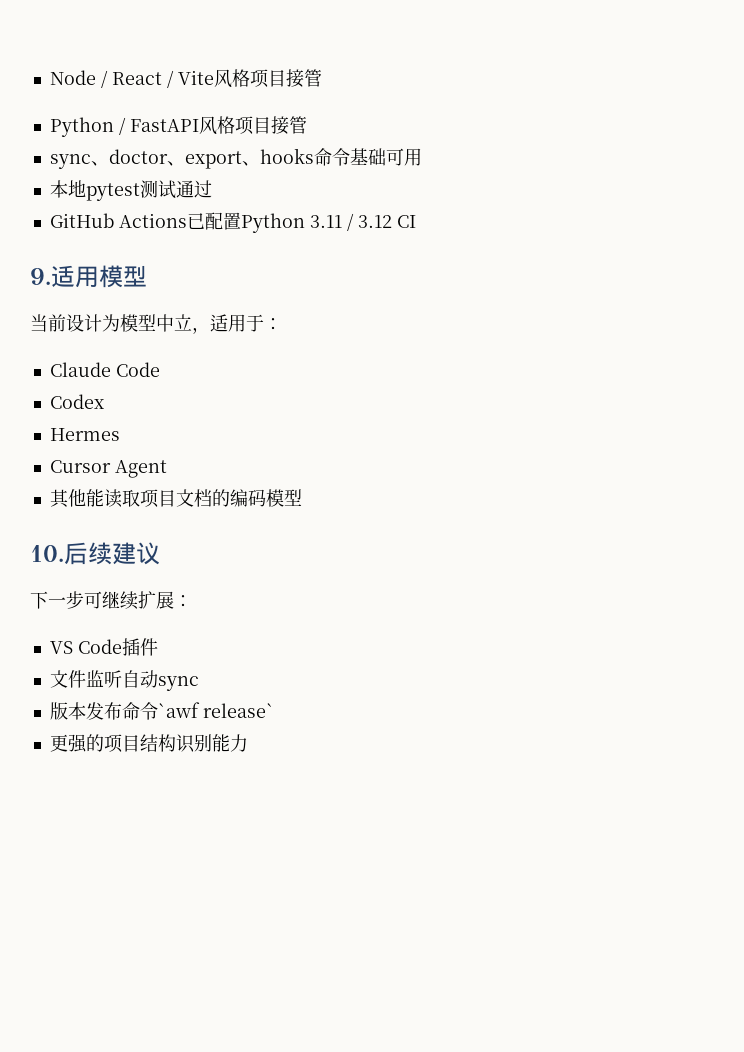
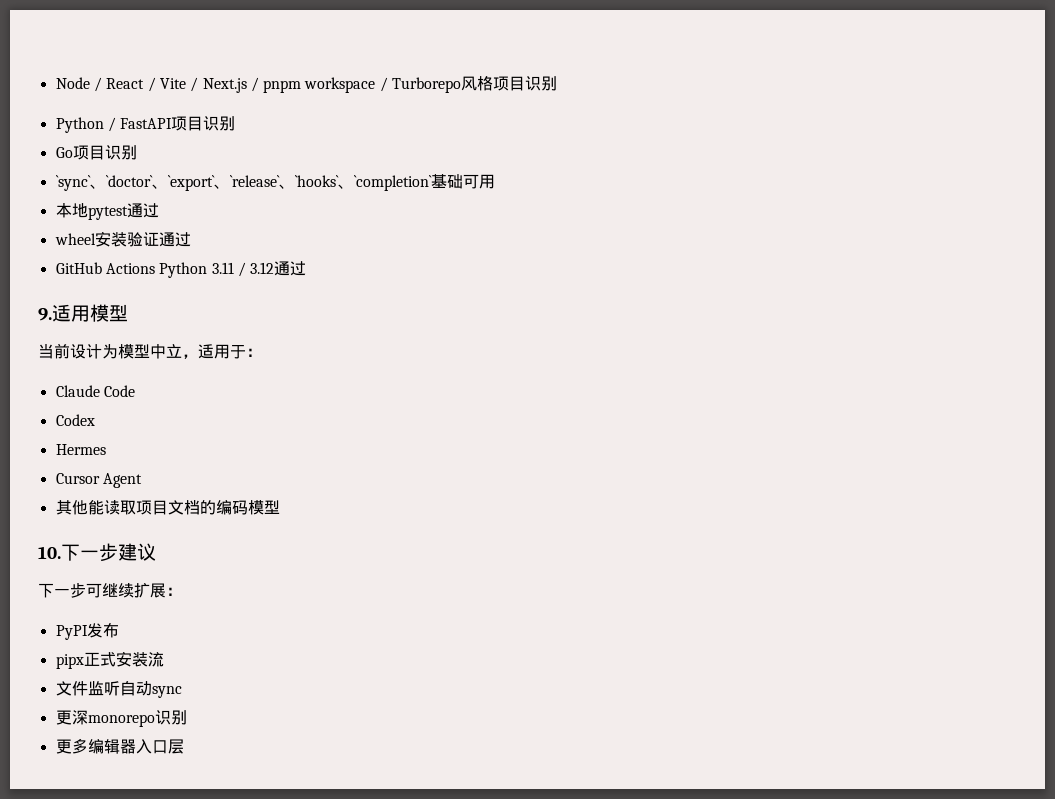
- Node / React / Vite风格项目接管
+ Node / React / Vite / Next.js / pnpm workspace / Turborepo风格项目识别
- Python / FastAPI风格项目接管
- sync、doctor、export、hooks命令基础可用
+ Python / FastAPI项目识别
+ Go项目识别
+ `sync`、`doctor`、`export`、`release`、`hooks`、`completion`基础可用
- 本地pytest测试通过
+ 本地pytest通过
+ wheel安装验证通过
- GitHub Actions已配置Python 3.11 / 3.12 CI
+ GitHub Actions Python 3.11 / 3.12通过
- 10.后续建议
+ 10.下一步建议
- VS Code插件
+ PyPI发布
+ pipx正式安装流
- 版本发布命令`awf release`
- 更强的项目结构识别能力
+ 更深monorepo识别
+ 更多编辑器入口层

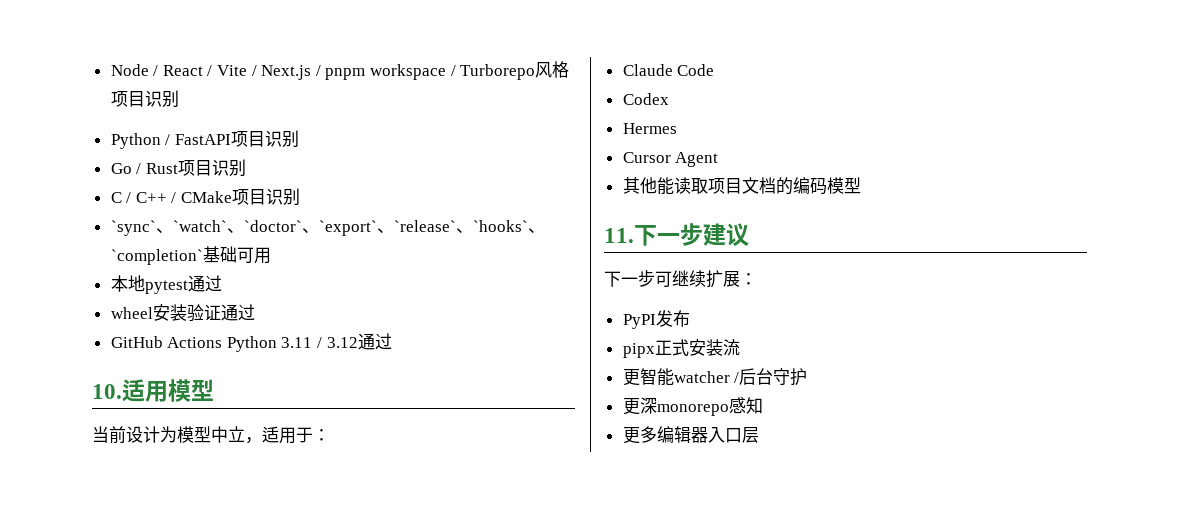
- Go项目识别
+ Go / Rust项目识别
+ C / C++ / CMake项目识别
- `sync`、`doctor`、`export`、`release`、`hooks`、`completion`基础可用
+ `sync`、`watch`、`doctor`、`export`、`release`、`hooks`、`completion`基础可用
- 9.适用模型
+ 10.适用模型
- 10.下一步建议
+ 11.下一步建议
- 文件监听自动sync
+ 更智能watcher /后台守护
- 更深monorepo识别
+ 更深monorepo感知

